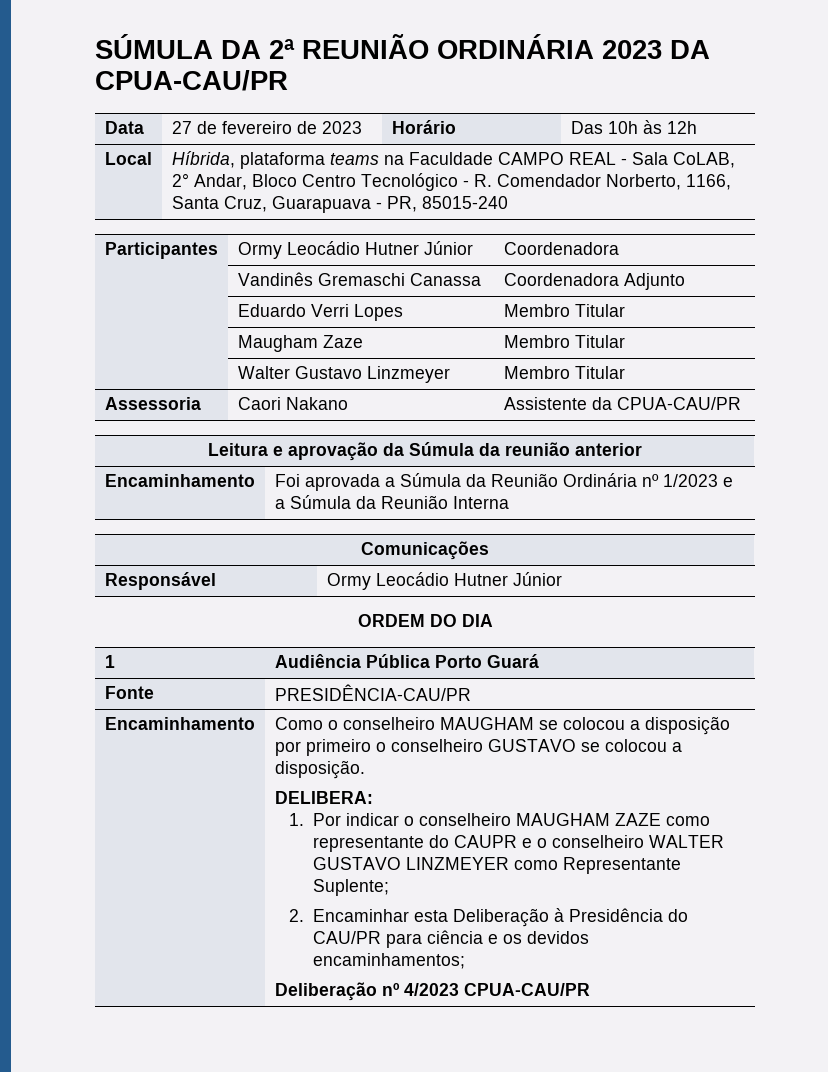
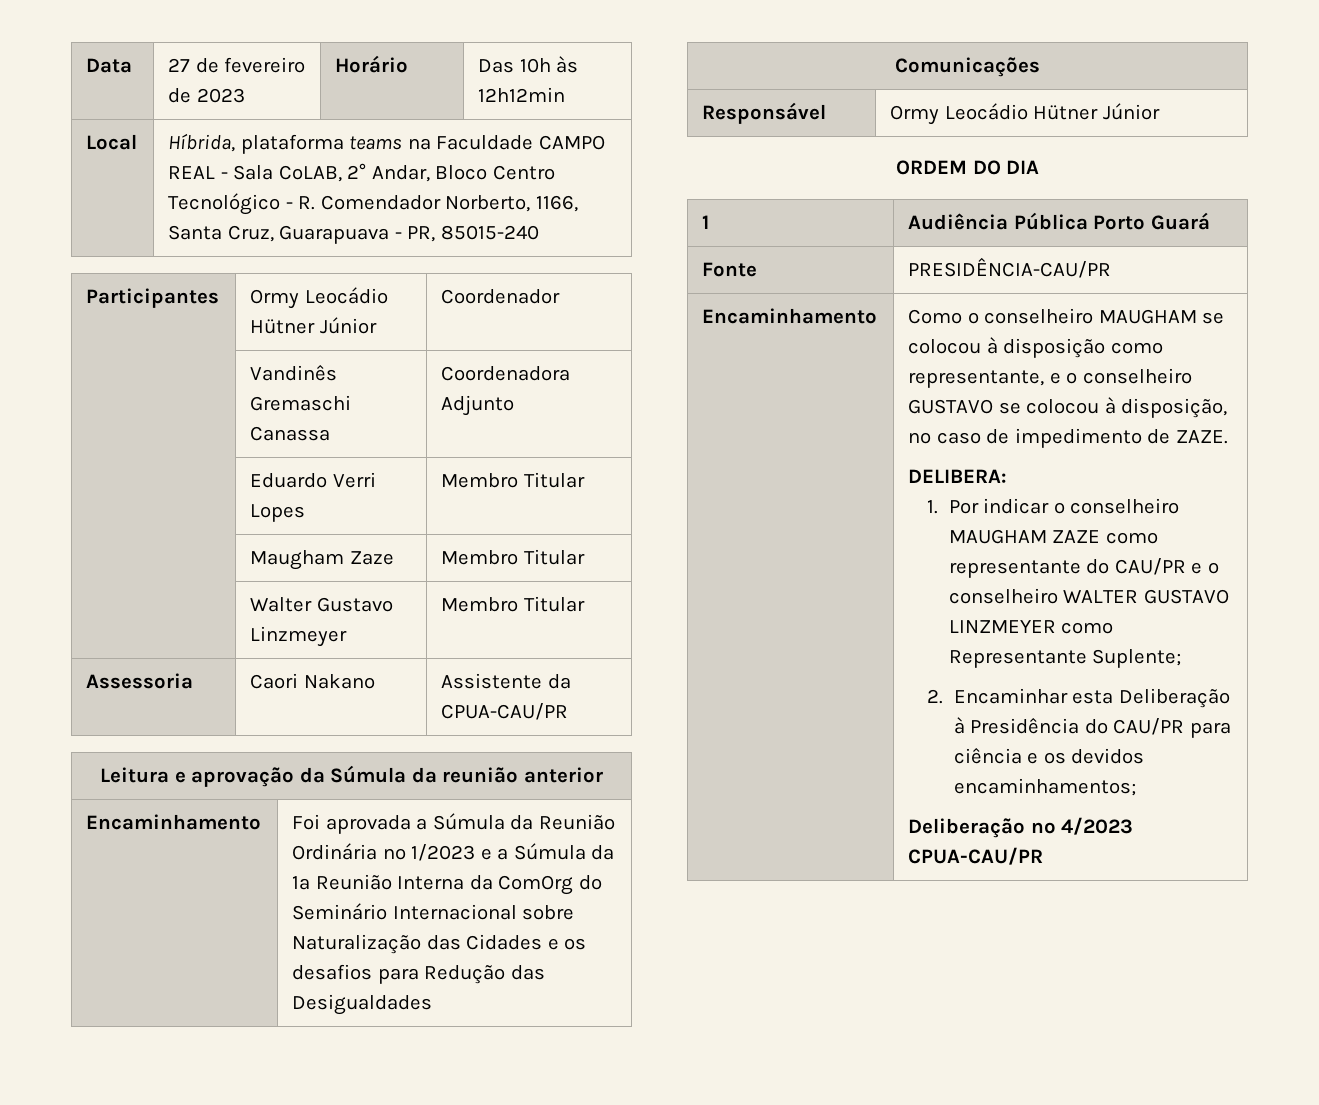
- SÚMULA DA 2ª REUNIÃO ORDINÁRIA 2023 DA CPUA-CAU/PR
- Data | 27 de fevereiro de 2023 | Horário | Das 10h às 12h
+ Data | 27 de fevereiro de 2023 | Horário | Das 10h às 12h12min
- Participantes | Ormy Leocádio Hutner Júnior | Coordenadora
+ Participantes | Ormy Leocádio Hütner Júnior | Coordenador
- Encaminhamento | Foi aprovada a Súmula da Reunião Ordinária nº 1/2023 e a Súmula da Reunião Interna
+ Encaminhamento | Foi aprovada a Súmula da Reunião Ordinária nº 1/2023 e a Súmula da 1ª Reunião Interna da ComOrg do Seminário Internacional sobre Naturalização das Cidades e os desafios para Redução das Desigualdades
- Responsável | Ormy Leocádio Hutner Júnior
+ Responsável | Ormy Leocádio Hütner Júnior
- Como o conselheiro MAUGHAM se colocou a disposição por primeiro o conselheiro GUSTAVO se colocou a disposição.
+ Como o conselheiro MAUGHAM se colocou à disposição como representante, e o conselheiro GUSTAVO se colocou à disposição, no caso de impedimento de ZAZE.
- 1. Por indicar o conselheiro MAUGHAM ZAZE como representante do CAUPR e o conselheiro WALTER GUSTAVO LINZMEYER como Representante Suplente;
+ 1. Por indicar o conselheiro MAUGHAM ZAZE como representante do CAU/PR e o conselheiro WALTER GUSTAVO LINZMEYER como Representante Suplente;

